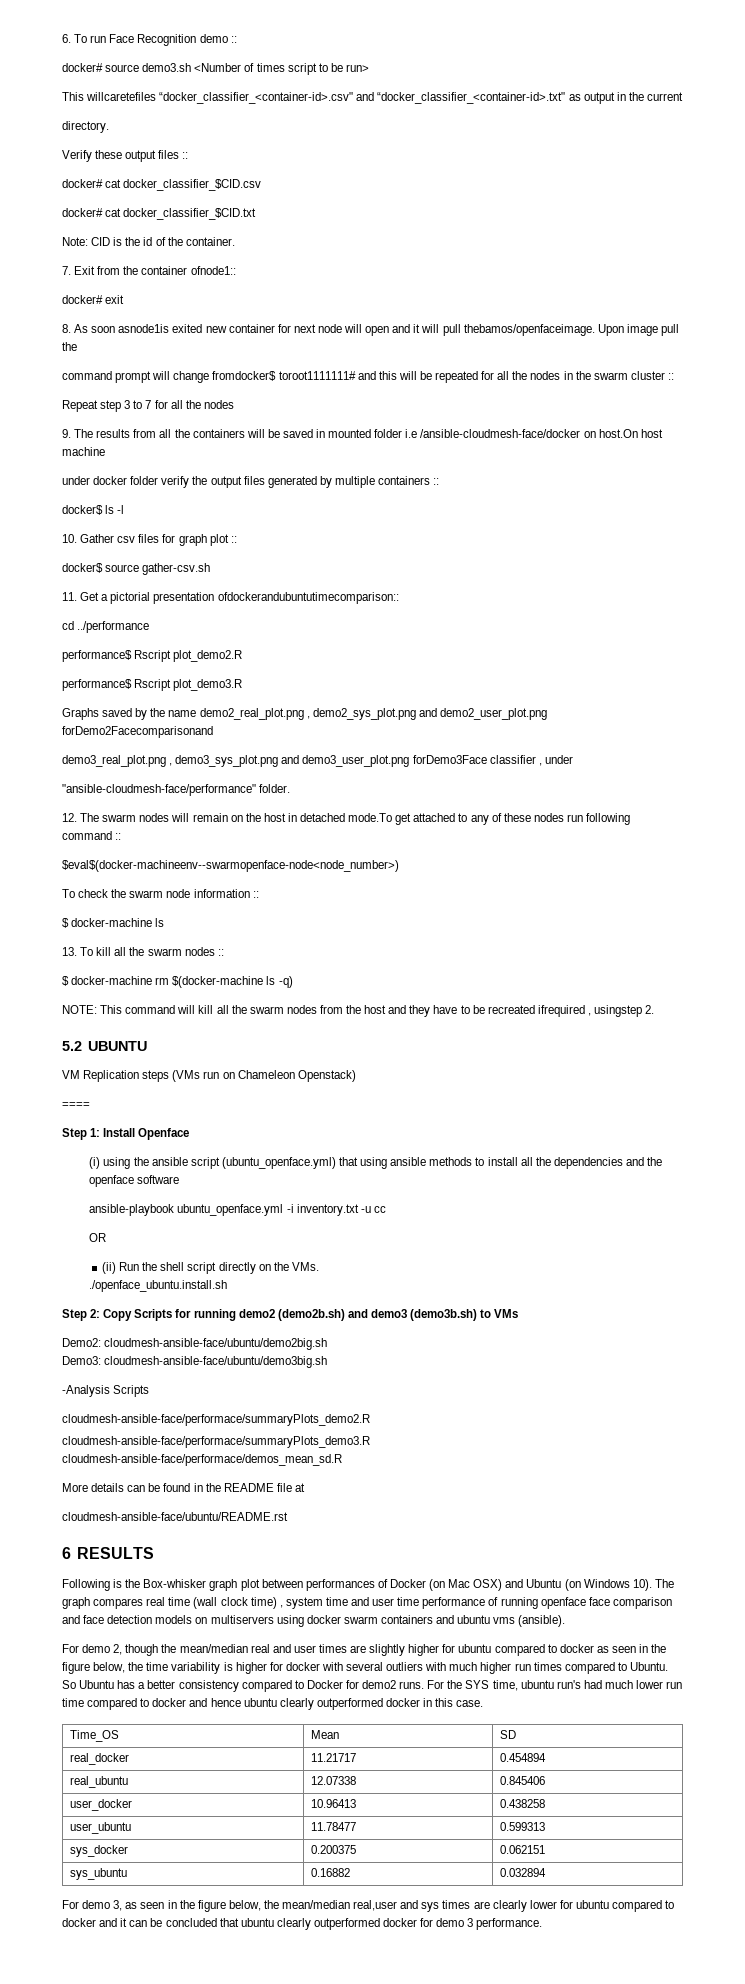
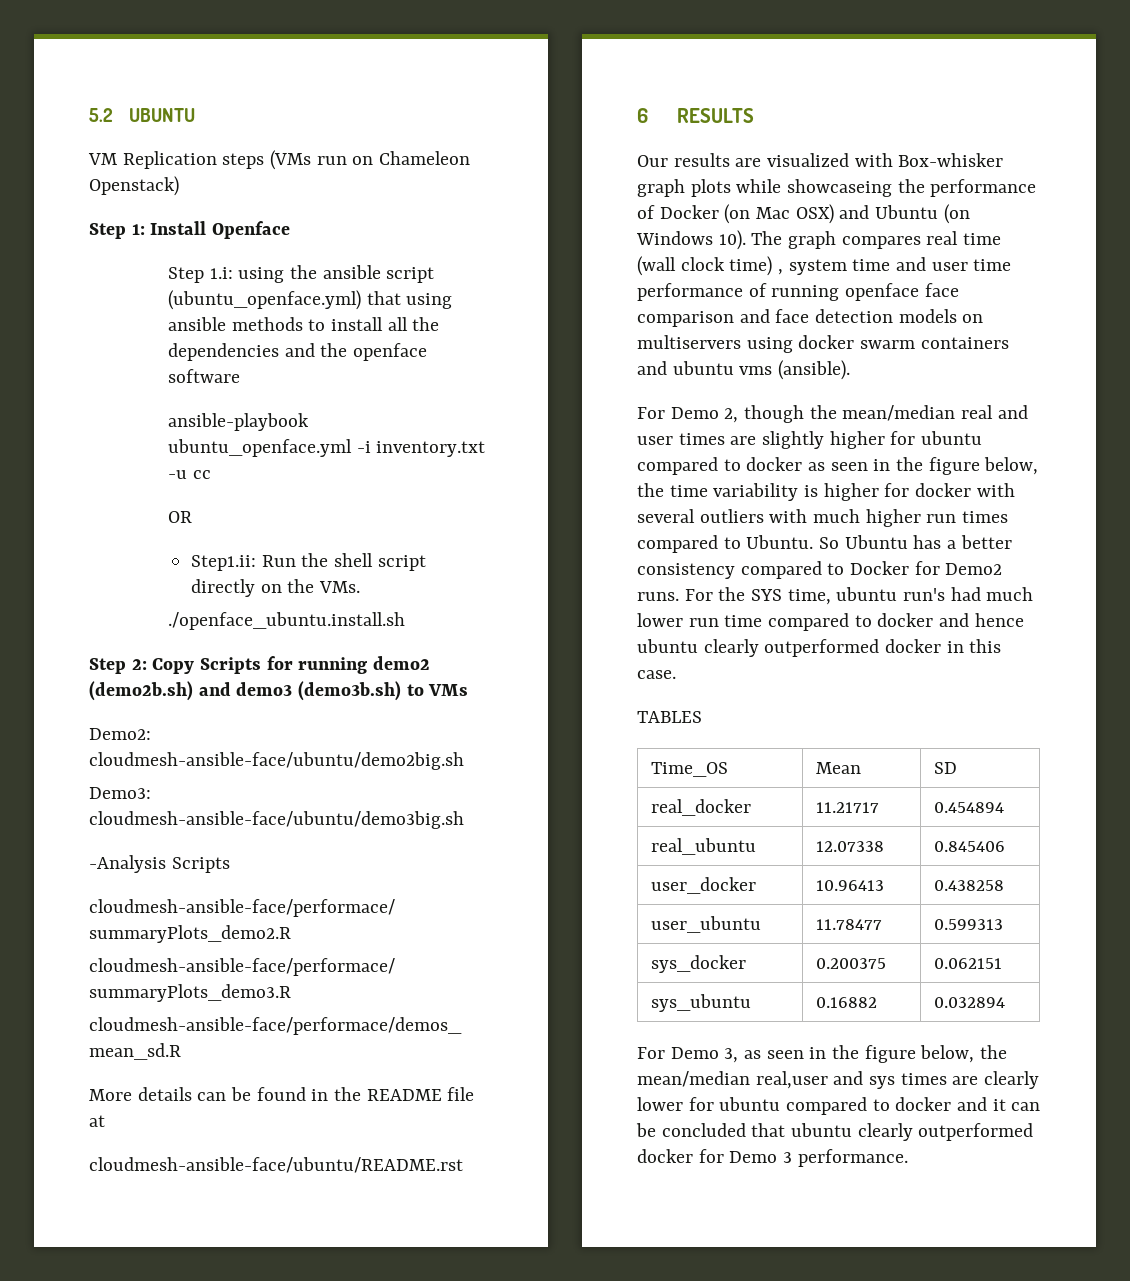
- 6. To run Face Recognition demo ::
- docker# source demo3.sh <Number of times script to be run>
- This willcaretefiles “docker_classifier_<container-id>.csv" and “docker_classifier_<container-id>.txt" as output in the current
- directory.
- Verify these output files ::
- docker# cat docker_classifier_$CID.csv
- docker# cat docker_classifier_$CID.txt
- Note: CID is the id of the container.
- 7. Exit from the container ofnode1::
- docker# exit
- 8. As soon asnode1is exited new container for next node will open and it will pull thebamos/openfaceimage. Upon image pull the
- command prompt will change fromdocker$ toroot1111111# and this will be repeated for all the nodes in the swarm cluster ::
- Repeat step 3 to 7 for all the nodes
- 9. The results from all the containers will be saved in mounted folder i.e /ansible-cloudmesh-face/docker on host.On host machine
- under docker folder verify the output files generated by multiple containers ::
- docker$ ls -l
- 10. Gather csv files for graph plot ::
- docker$ source gather-csv.sh
- 11. Get a pictorial presentation ofdockerandubuntutimecomparison::
- cd ../performance
- performance$ Rscript plot_demo2.R
- performance$ Rscript plot_demo3.R
- Graphs saved by the name demo2_real_plot.png , demo2_sys_plot.png and demo2_user_plot.png forDemo2Facecomparisonand
- demo3_real_plot.png , demo3_sys_plot.png and demo3_user_plot.png forDemo3Face classifier , under
- "ansible-cloudmesh-face/performance" folder.
- 12. The swarm nodes will remain on the host in detached mode.To get attached to any of these nodes run following command ::
- $eval$(docker-machineenv--swarmopenface-node<node_number>)
- To check the swarm node information ::
- $ docker-machine ls
- 13. To kill all the swarm nodes ::
- $ docker-machine rm $(docker-machine ls -q)
- NOTE: This command will kill all the swarm nodes from the host and they have to be recreated ifrequired , usingstep 2.
- ====
- (i) using the ansible script (ubuntu_openface.yml) that using ansible methods to install all the dependencies and the openface software
+ Step 1.i: using the ansible script (ubuntu_openface.yml) that using ansible methods to install all the dependencies and the openface software
- (ii) Run the shell script directly on the VMs.
+ Step1.ii: Run the shell script directly on the VMs.
- Following is the Box-whisker graph plot between performances of Docker (on Mac OSX) and Ubuntu (on Windows 10).
+ Our results are visualized with Box-whisker graph plots while showcaseing the performance of Docker (on Mac OSX) and Ubuntu (on Windows 10).
- For demo 2, though the mean/median real and user times are slightly higher for ubuntu compared to docker as seen in the figure below, the time variability is higher for docker with several outliers with much higher run times compared to Ubuntu.
+ For Demo 2, though the mean/median real and user times are slightly higher for ubuntu compared to docker as seen in the figure below, the time variability is higher for docker with several outliers with much higher run times compared to Ubuntu.
- So Ubuntu has a better consistency compared to Docker for demo2 runs.
+ So Ubuntu has a better consistency compared to Docker for Demo2 runs.
+ TABLES
- For demo 3, as seen in the figure below, the mean/median real,user and sys times are clearly lower for ubuntu compared to docker and it can be concluded that ubuntu clearly outperformed docker for demo 3 performance.
+ For Demo 3, as seen in the figure below, the mean/median real,user and sys times are clearly lower for ubuntu compared to docker and it can be concluded that ubuntu clearly outperformed docker for Demo 3 performance.

